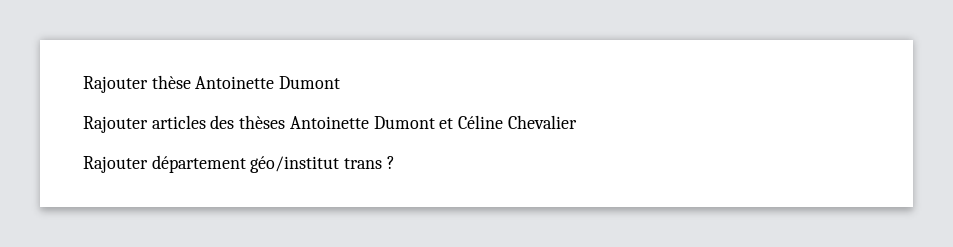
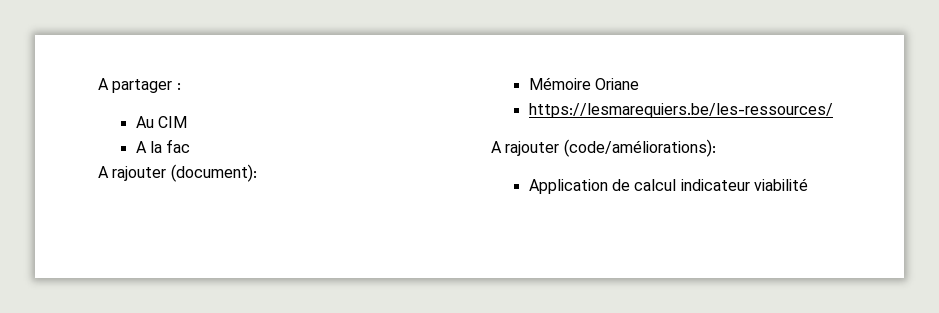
- Rajouter thèse Antoinette Dumont
- Rajouter articles des thèses Antoinette Dumont et Céline Chevalier
- Rajouter département géo/institut trans ?
+ A partager :
+ Au CIM
+ A la fac
+ A rajouter (document):
+ Mémoire Oriane
+ https://lesmarequiers.be/les-ressources/
+ A rajouter (code/améliorations):
+ Application de calcul indicateur viabilité

